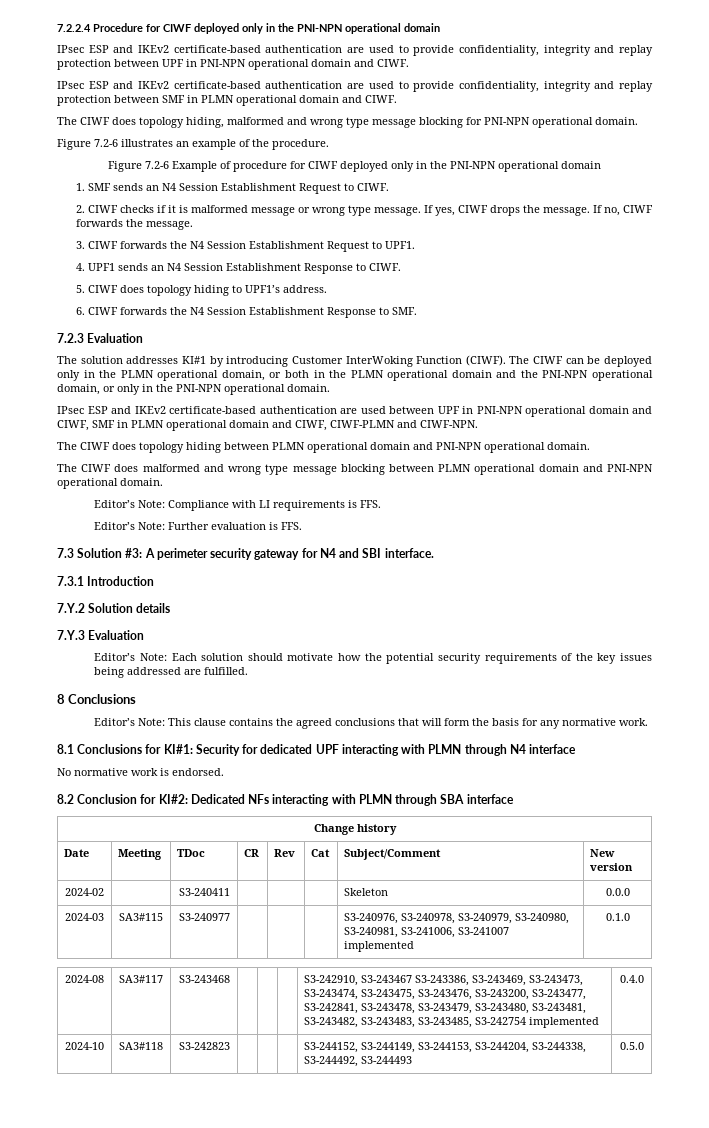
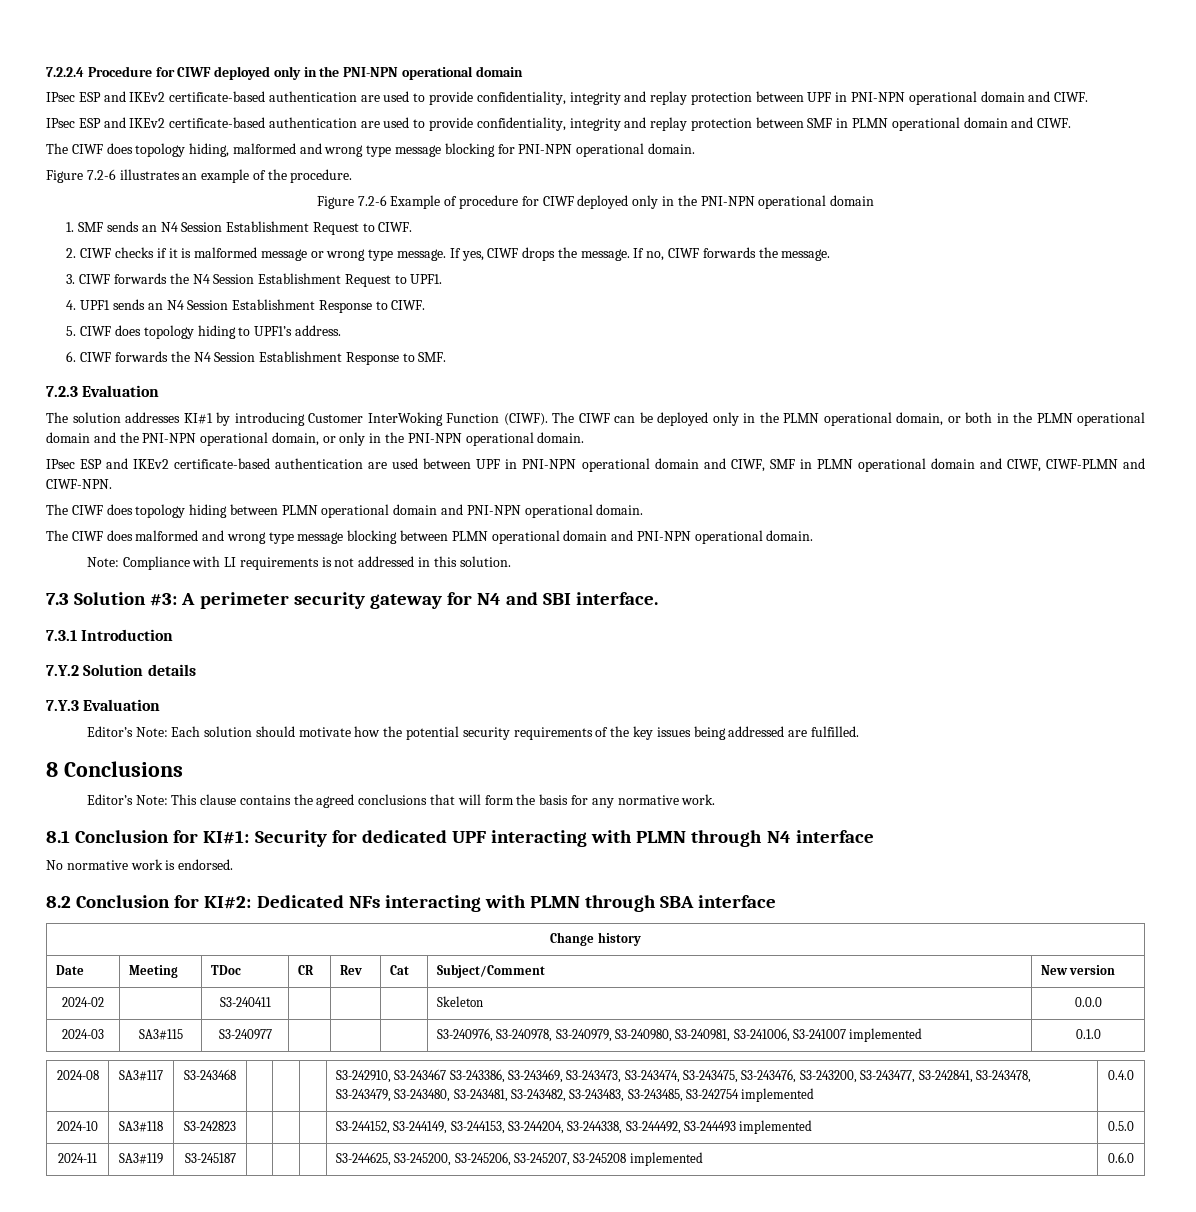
- Editor’s Note: Compliance with LI requirements is FFS.
- Editor’s Note: Further evaluation is FFS.
+ Note: Compliance with LI requirements is not addressed in this solution.
- 8.1 Conclusions for KI#1: Security for dedicated UPF interacting with PLMN through N4 interface
+ 8.1 Conclusion for KI#1: Security for dedicated UPF interacting with PLMN through N4 interface
- 2024-10 | SA3#118 | S3-242823 | | | | S3-244152, S3-244149, S3-244153, S3-244204, S3-244338, S3-244492, S3-244493 | 0.5.0
+ 2024-10 | SA3#118 | S3-242823 | | | | S3-244152, S3-244149, S3-244153, S3-244204, S3-244338, S3-244492, S3-244493 implemented | 0.5.0
+ 2024-11 | SA3#119 | S3-245187 | | | | S3-244625, S3-245200, S3-245206, S3-245207, S3-245208 implemented | 0.6.0

